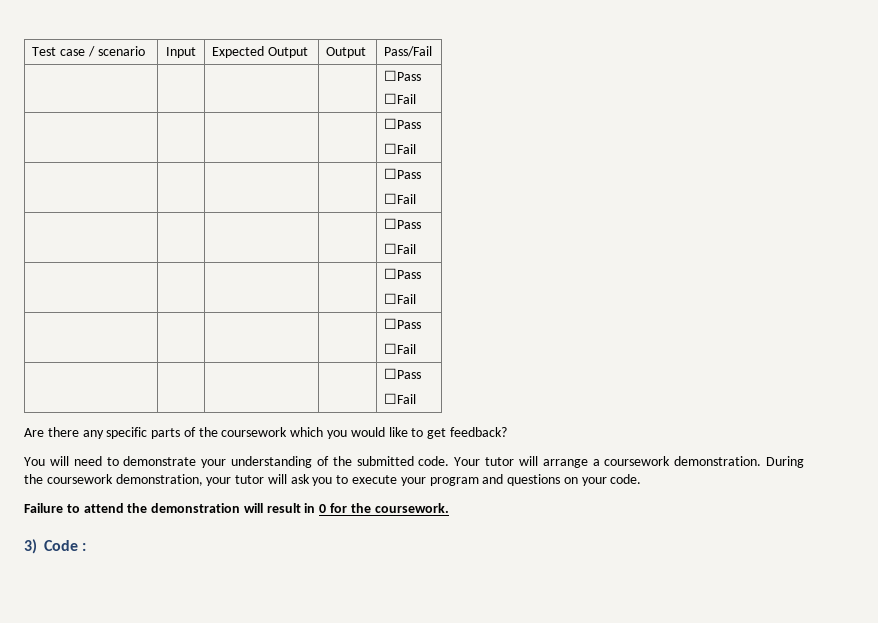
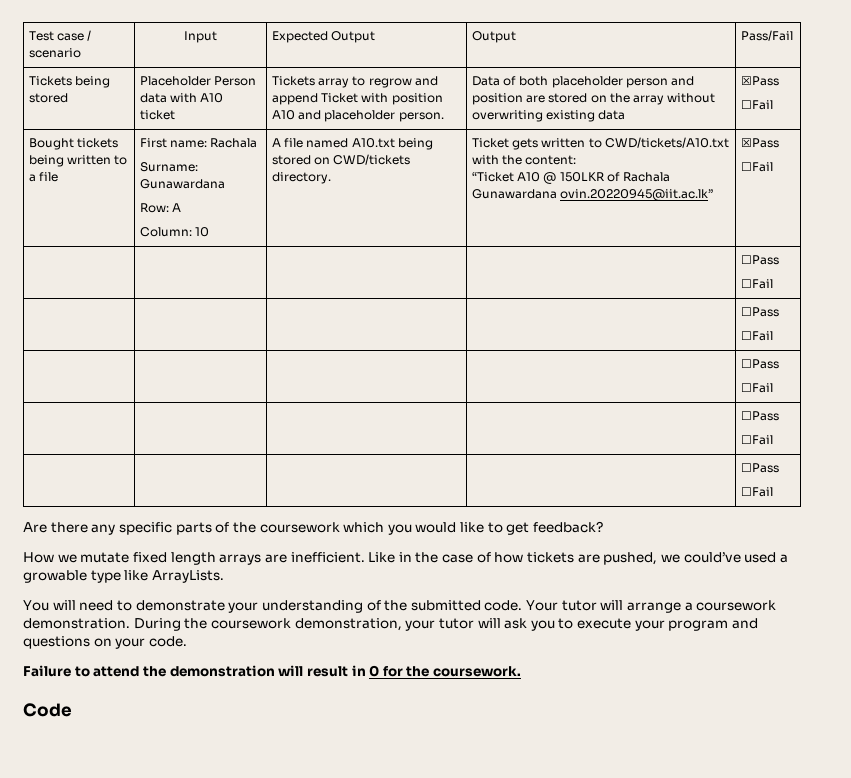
  Test case / scenario | Input | Expected Output | Output | Pass/Fail
- | | | | ☐Pass
+ Tickets being stored | Placeholder Person data with A10 ticket | Tickets array to regrow and append Ticket with position A10 and placeholder person. | Data of both placeholder person and position are stored on the array without overwriting existing data | ☒Pass
  ☐Fail
- | | | | ☐Pass
+ Bought tickets being written to a file | First name: Rachala
+ Surname: Gunawardana
+ Row: A
+ Column: 10 | A file named A10.txt being stored on CWD/tickets directory. | Ticket gets written to CWD/tickets/A10.txt with the content:
+ “Ticket A10 @ 150LKR of Rachala Gunawardana ovin.20220945@iit.ac.lk” | ☒Pass
+ How we mutate fixed length arrays are inefficient. Like in the case of how tickets are pushed, we could’ve used a growable type like ArrayLists.
- 3) Code :
+ Code

